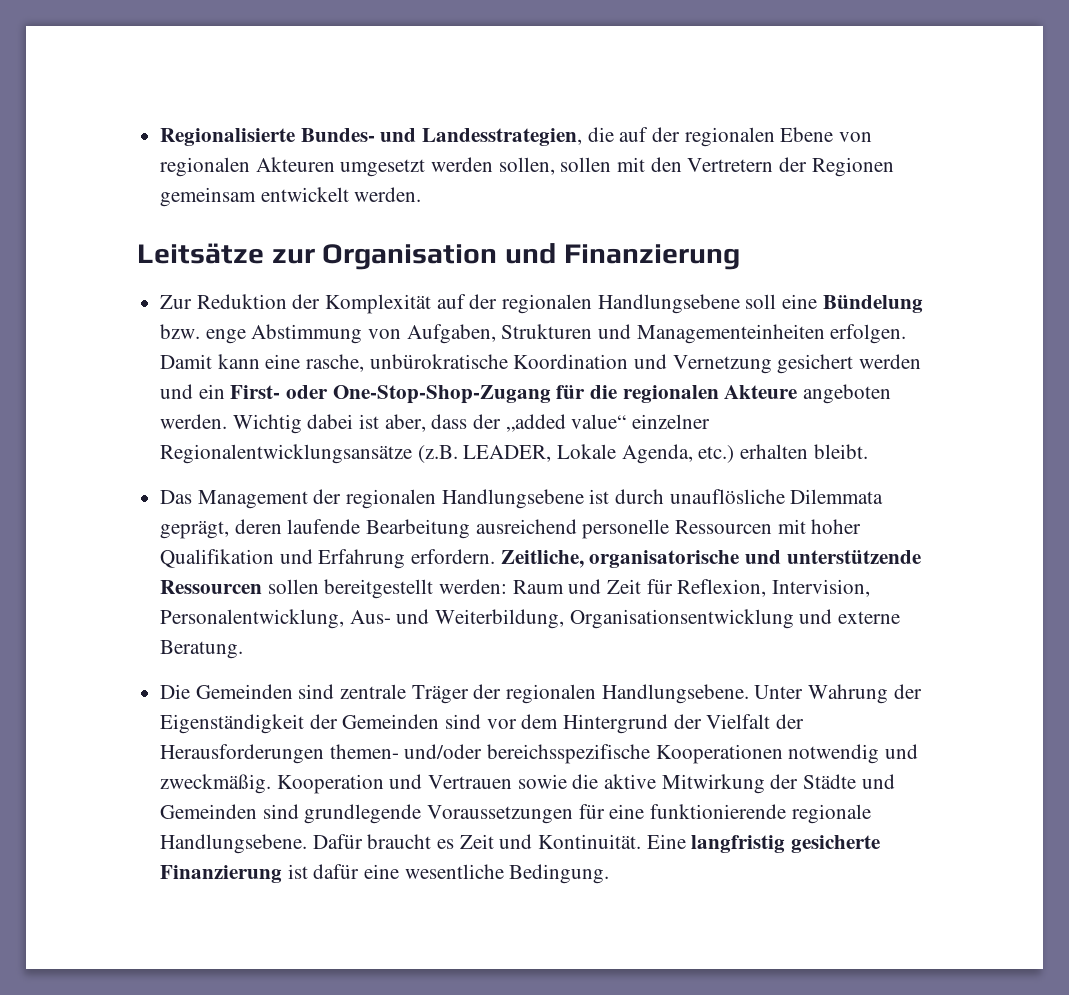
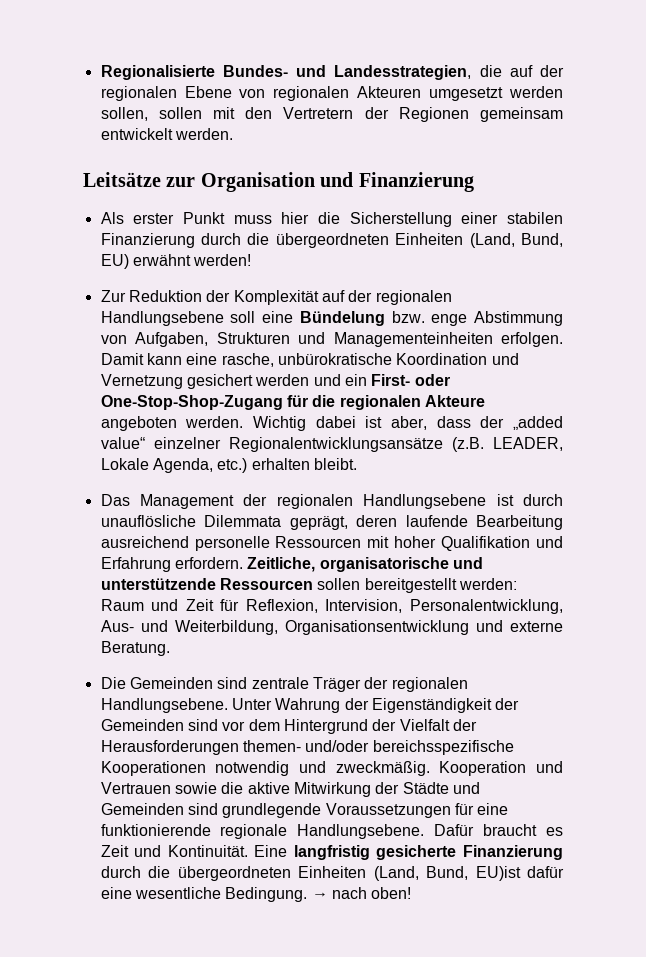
+ Als erster Punkt muss hier die Sicherstellung einer stabilen Finanzierung durch die übergeordneten Einheiten (Land, Bund, EU) erwähnt werden!
- Eine langfristig gesicherte Finanzierung ist dafür eine wesentliche Bedingung.
+ Eine langfristig gesicherte Finanzierung durch die übergeordneten Einheiten (Land, Bund, EU)ist dafür eine wesentliche Bedingung.
+ → nach oben!

